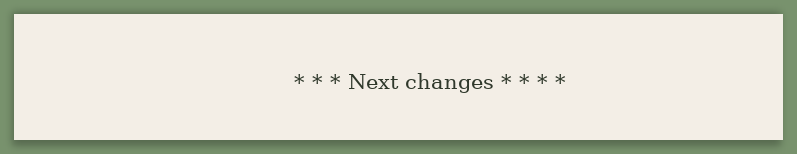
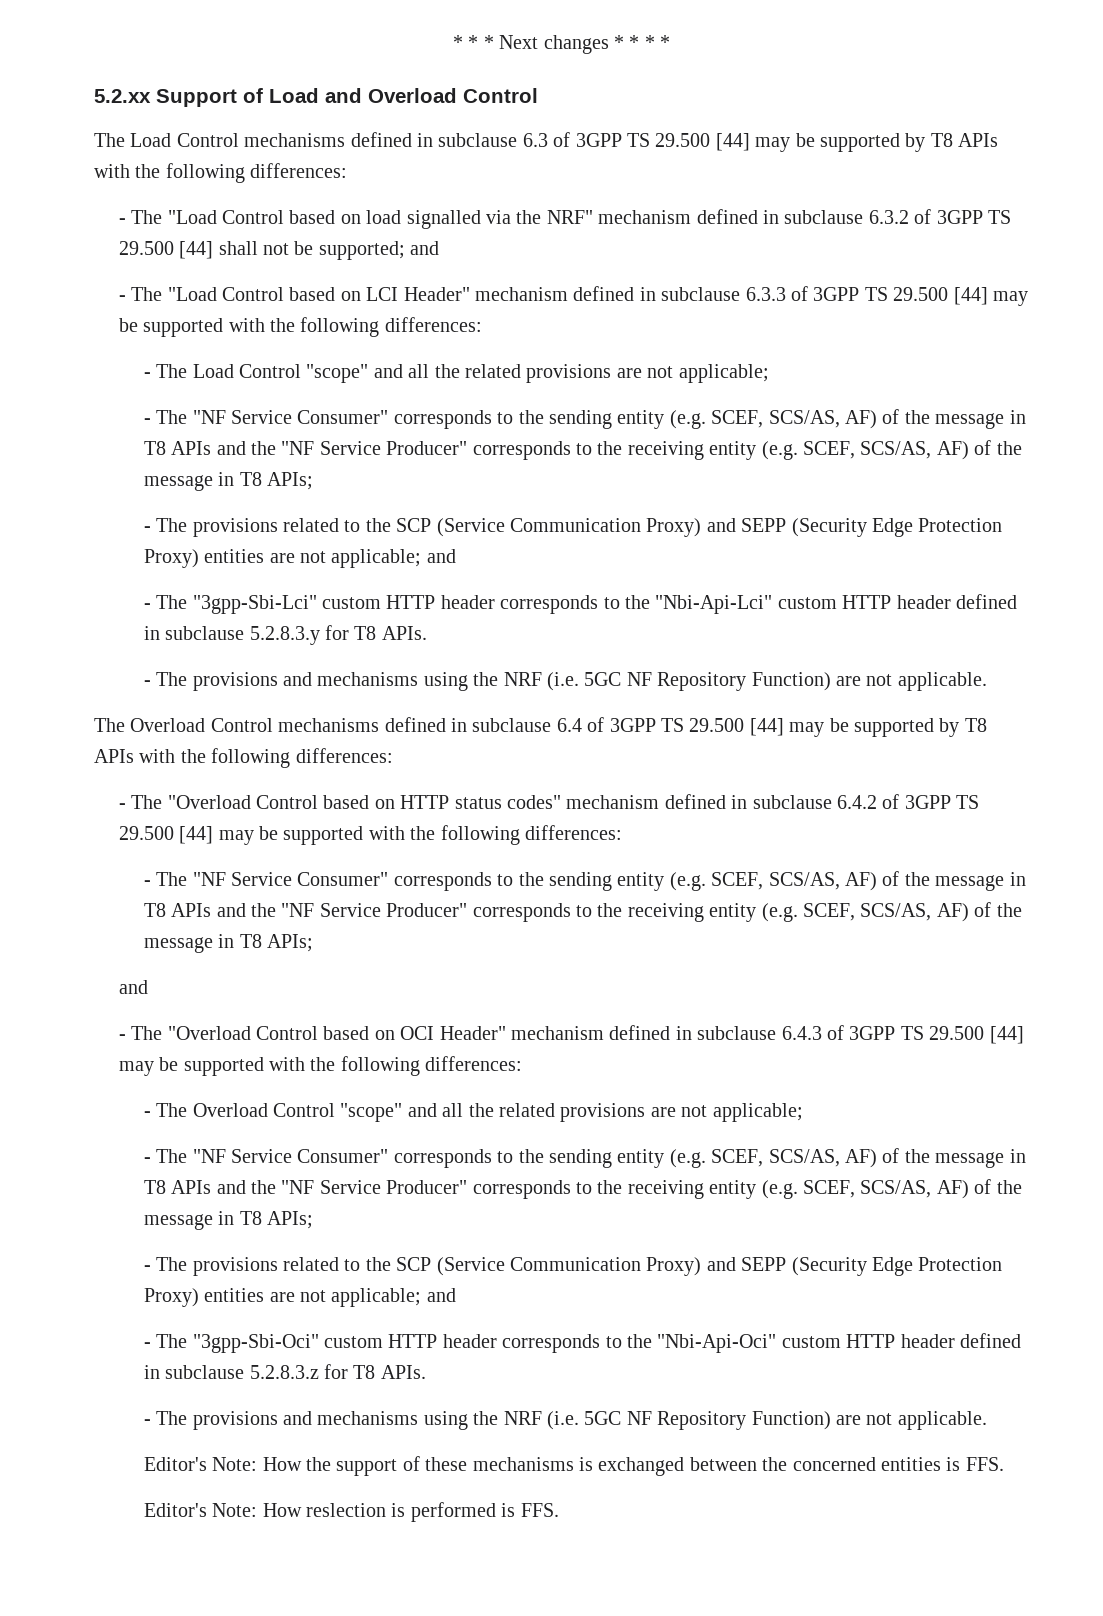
+ 5.2.xx Support of Load and Overload Control
+ The Load Control mechanisms defined in subclause 6.3 of 3GPP TS 29.500 [44] may be supported by T8 APIs with the following differences:
+ - The "Load Control based on load signalled via the NRF" mechanism defined in subclause 6.3.2 of 3GPP TS 29.500 [44] shall not be supported; and
+ - The "Load Control based on LCI Header" mechanism defined in subclause 6.3.3 of 3GPP TS 29.500 [44] may be supported with the following differences:
+ - The Load Control "scope" and all the related provisions are not applicable;
+ - The "NF Service Consumer" corresponds to the sending entity (e.g. SCEF, SCS/AS, AF) of the message in T8 APIs and the "NF Service Producer" corresponds to the receiving entity (e.g. SCEF, SCS/AS, AF) of the message in T8 APIs;
+ - The provisions related to the SCP (Service Communication Proxy) and SEPP (Security Edge Protection Proxy) entities are not applicable; and
+ - The "3gpp-Sbi-Lci" custom HTTP header corresponds to the "Nbi-Api-Lci" custom HTTP header defined in subclause 5.2.8.3.y for T8 APIs.
+ - The provisions and mechanisms using the NRF (i.e. 5GC NF Repository Function) are not applicable.
+ The Overload Control mechanisms defined in subclause 6.4 of 3GPP TS 29.500 [44] may be supported by T8 APIs with the following differences:
+ - The "Overload Control based on HTTP status codes" mechanism defined in subclause 6.4.2 of 3GPP TS 29.500 [44] may be supported with the following differences:
+ - The "NF Service Consumer" corresponds to the sending entity (e.g. SCEF, SCS/AS, AF) of the message in T8 APIs and the "NF Service Producer" corresponds to the receiving entity (e.g. SCEF, SCS/AS, AF) of the message in T8 APIs;
+ and
+ - The "Overload Control based on OCI Header" mechanism defined in subclause 6.4.3 of 3GPP TS 29.500 [44] may be supported with the following differences:
+ - The Overload Control "scope" and all the related provisions are not applicable;
+ - The "NF Service Consumer" corresponds to the sending entity (e.g. SCEF, SCS/AS, AF) of the message in T8 APIs and the "NF Service Producer" corresponds to the receiving entity (e.g. SCEF, SCS/AS, AF) of the message in T8 APIs;
+ - The provisions related to the SCP (Service Communication Proxy) and SEPP (Security Edge Protection Proxy) entities are not applicable; and
+ - The "3gpp-Sbi-Oci" custom HTTP header corresponds to the "Nbi-Api-Oci" custom HTTP header defined in subclause 5.2.8.3.z for T8 APIs.
+ - The provisions and mechanisms using the NRF (i.e. 5GC NF Repository Function) are not applicable.
+ Editor's Note: How the support of these mechanisms is exchanged between the concerned entities is FFS.
+ Editor's Note: How reslection is performed is FFS.

